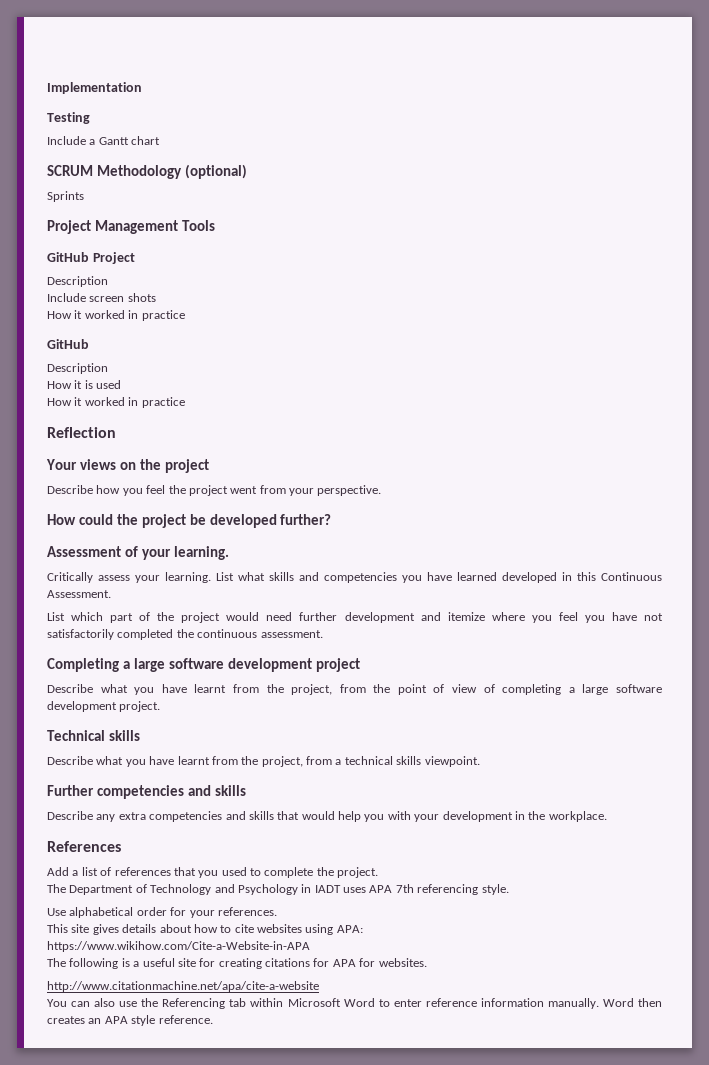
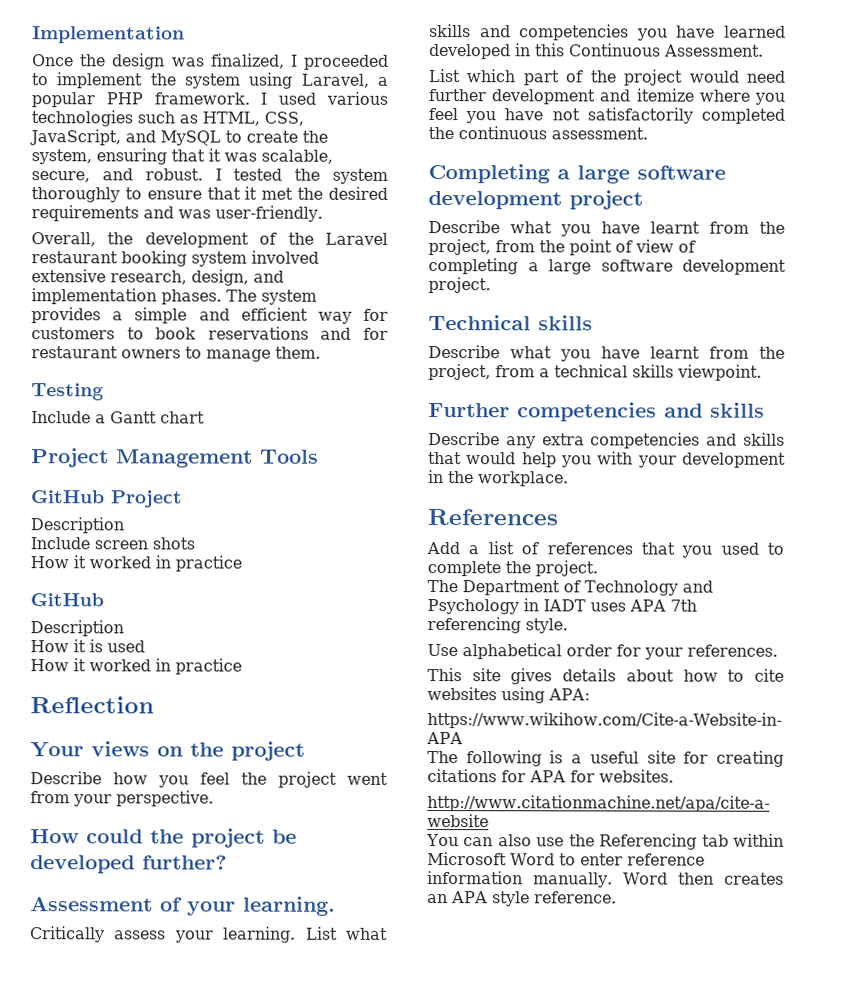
+ Once the design was finalized, I proceeded to implement the system using Laravel, a popular PHP framework. I used various technologies such as HTML, CSS, JavaScript, and MySQL to create the system, ensuring that it was scalable, secure, and robust. I tested the system thoroughly to ensure that it met the desired requirements and was user-friendly.
+ Overall, the development of the Laravel restaurant booking system involved extensive research, design, and implementation phases. The system provides a simple and efficient way for customers to book reservations and for restaurant owners to manage them.
- SCRUM Methodology (optional)
- Sprints

